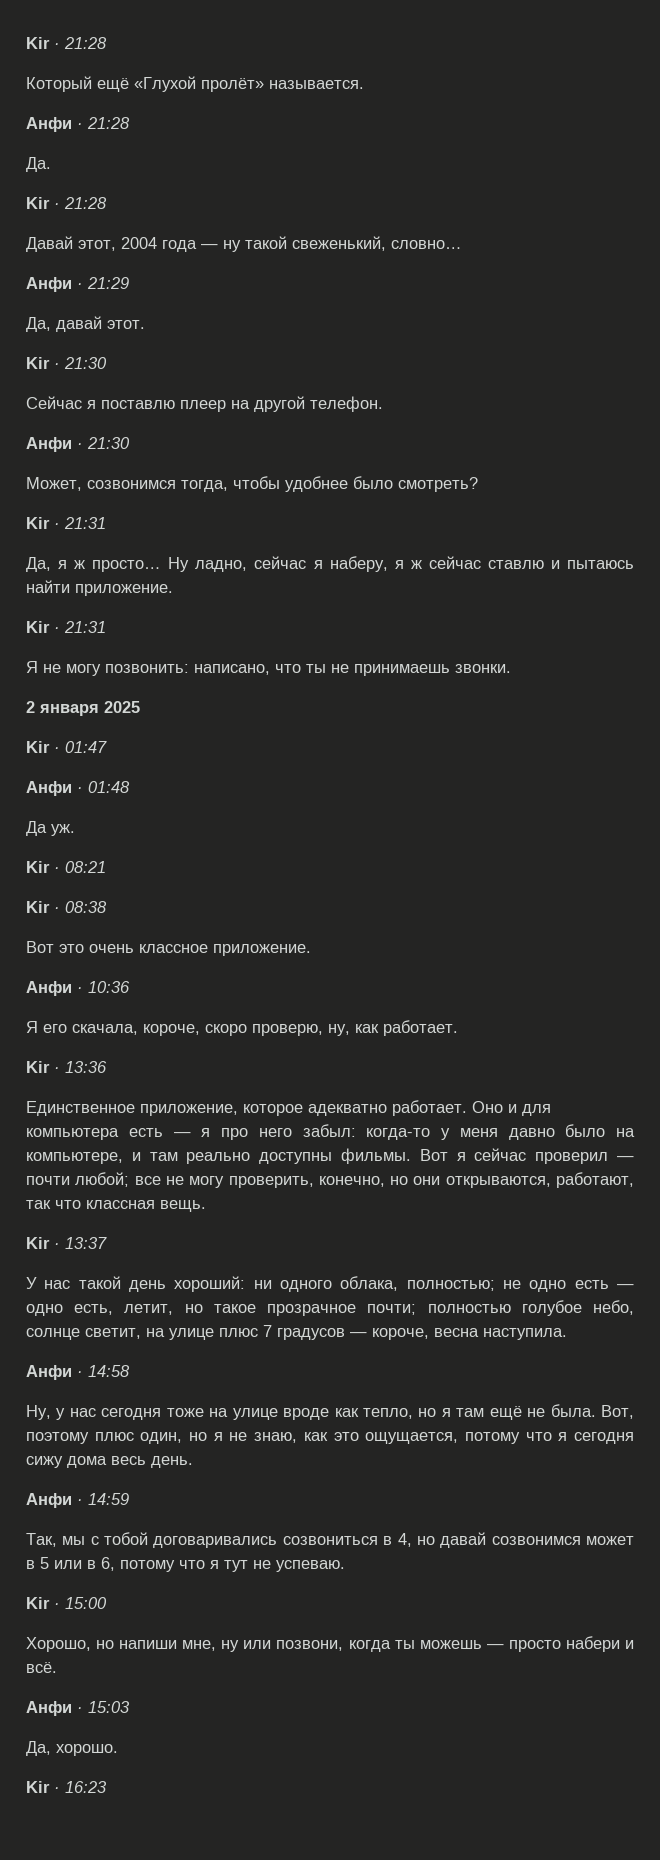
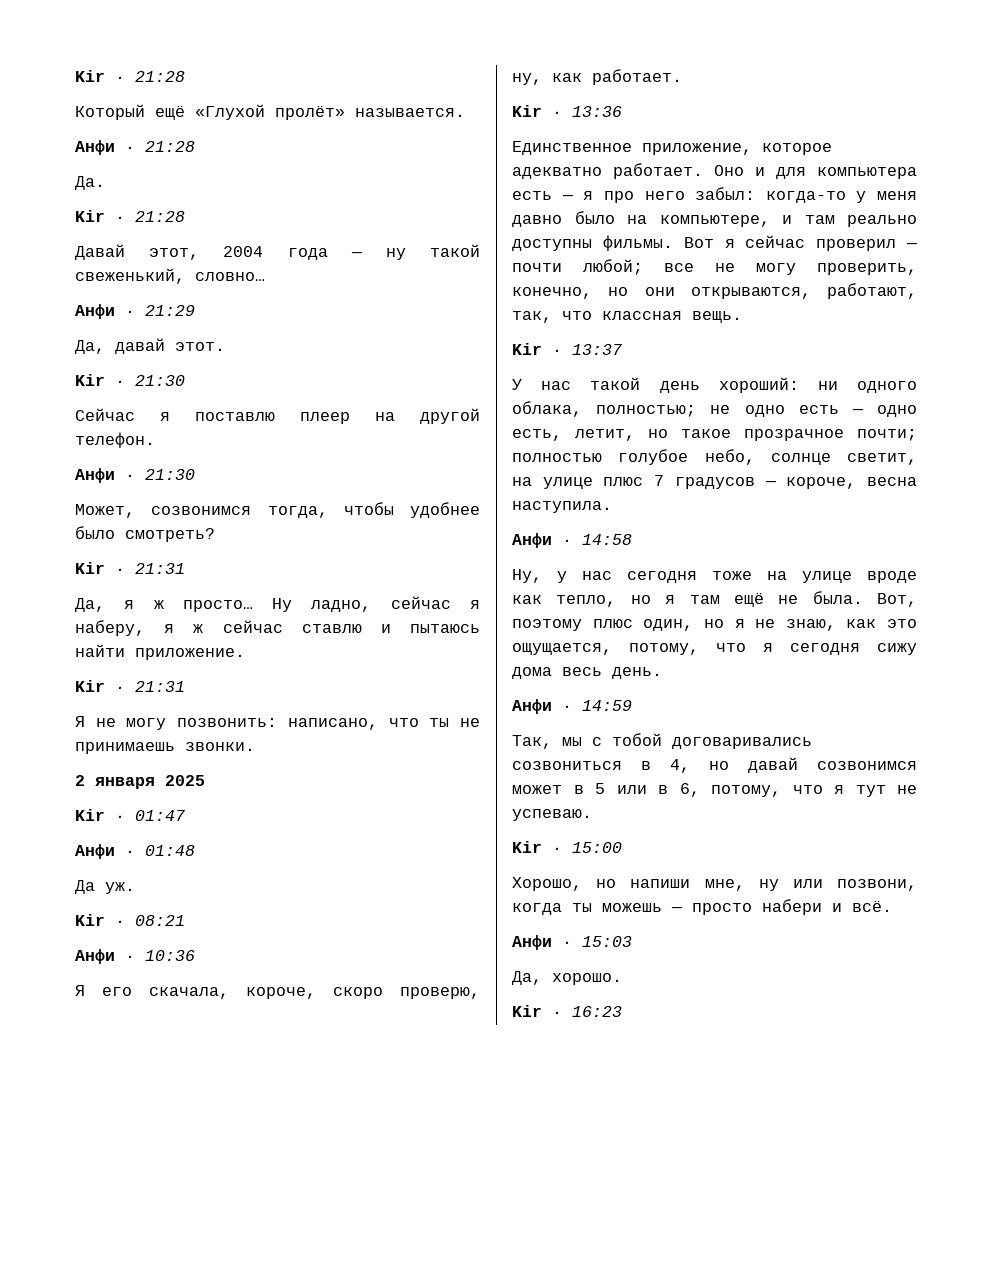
- Kir · 08:38
- Вот это очень классное приложение.
- Вот я сейчас проверил — почти любой; все не могу проверить, конечно, но они открываются, работают, так что классная вещь.
+ Вот я сейчас проверил — почти любой; все не могу проверить, конечно, но они открываются, работают, так, что классная вещь.
- Вот, поэтому плюс один, но я не знаю, как это ощущается, потому что я сегодня сижу дома весь день.
+ Вот, поэтому плюс один, но я не знаю, как это ощущается, потому, что я сегодня сижу дома весь день.
- Так, мы с тобой договаривались созвониться в 4, но давай созвонимся может в 5 или в 6, потому что я тут не успеваю.
+ Так, мы с тобой договаривались созвониться в 4, но давай созвонимся может в 5 или в 6, потому, что я тут не успеваю.

